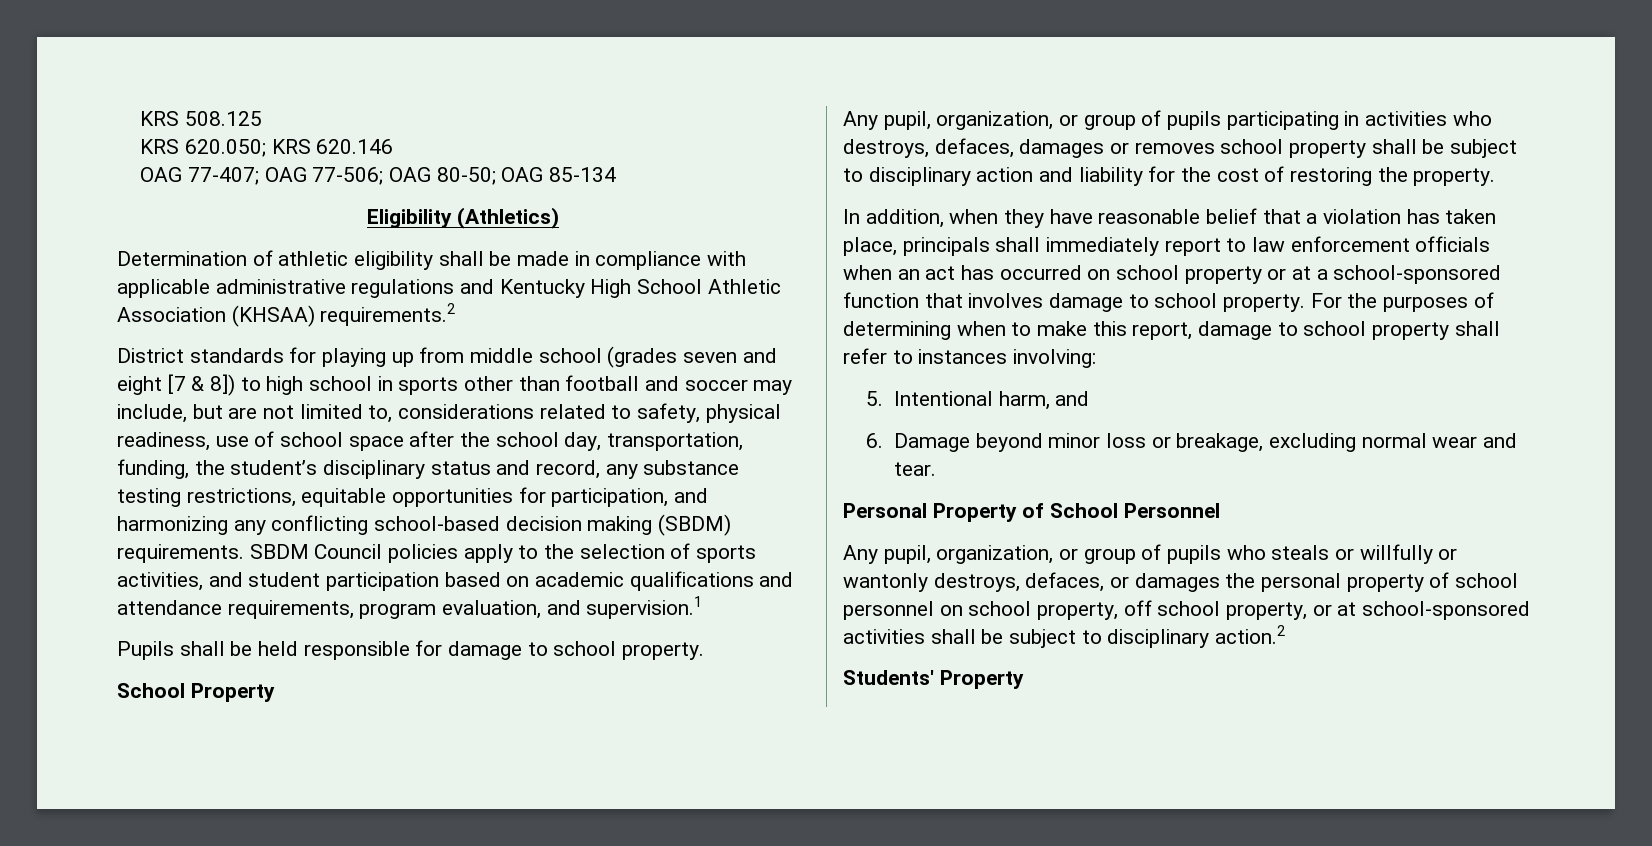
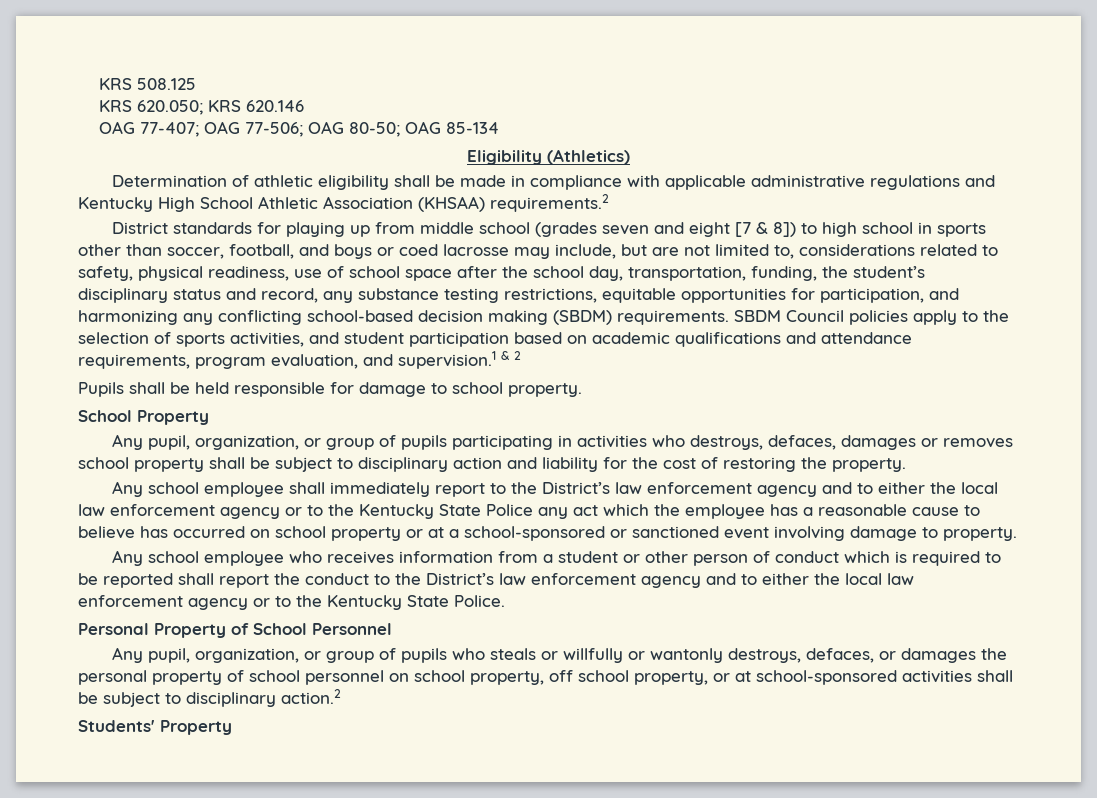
- District standards for playing up from middle school (grades seven and eight [7 & 8]) to high school in sports other than football and soccer may include, but are not limited to, considerations related to safety, physical readiness, use of school space after the school day, transportation, funding, the student’s disciplinary status and record, any substance testing restrictions, equitable opportunities for participation, and harmonizing any conflicting school-based decision making (SBDM) requirements.
+ District standards for playing up from middle school (grades seven and eight [7 & 8]) to high school in sports other than soccer, football, and boys or coed lacrosse may include, but are not limited to, considerations related to safety, physical readiness, use of school space after the school day, transportation, funding, the student’s disciplinary status and record, any substance testing restrictions, equitable opportunities for participation, and harmonizing any conflicting school-based decision making (SBDM) requirements.
- SBDM Council policies apply to the selection of sports activities, and student participation based on academic qualifications and attendance requirements, program evaluation, and supervision.1
+ SBDM Council policies apply to the selection of sports activities, and student participation based on academic qualifications and attendance requirements, program evaluation, and supervision.1 & 2
- In addition, when they have reasonable belief that a violation has taken place, principals shall immediately report to law enforcement officials when an act has occurred on school property or at a school-sponsored function that involves damage to school property. For the purposes of determining when to make this report, damage to school property shall refer to instances involving:
- 5. Intentional harm, and
- 6. Damage beyond minor loss or breakage, excluding normal wear and tear.
+ Any school employee shall immediately report to the District’s law enforcement agency and to either the local law enforcement agency or to the Kentucky State Police any act which the employee has a reasonable cause to believe has occurred on school property or at a school-sponsored or sanctioned event involving damage to property.
+ Any school employee who receives information from a student or other person of conduct which is required to be reported shall report the conduct to the District’s law enforcement agency and to either the local law enforcement agency or to the Kentucky State Police.

